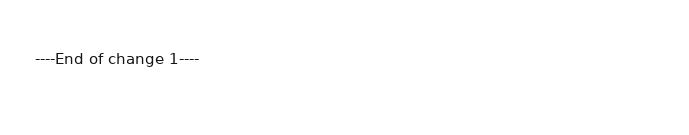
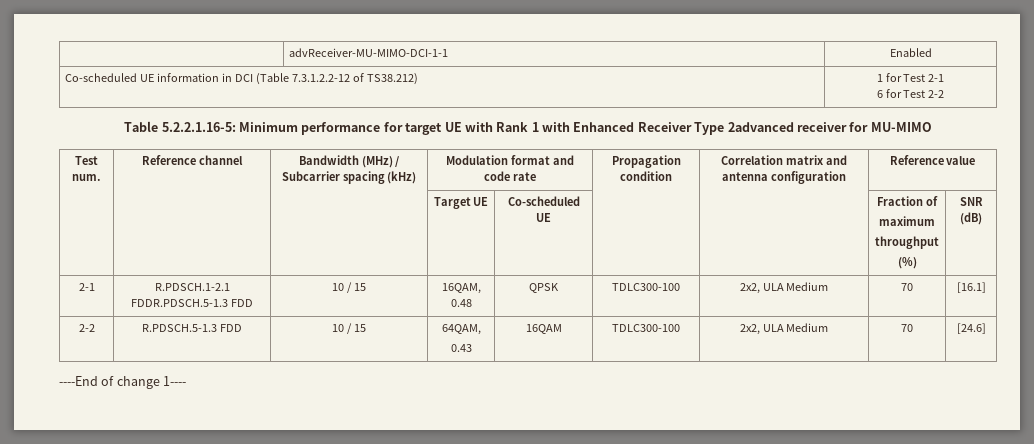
+ | advReceiver-MU-MIMO-DCI-1-1 | Enabled
+ Co-scheduled UE information in DCI (Table 7.3.1.2.2-12 of TS38.212) | 1 for Test 2-1
+ 6 for Test 2-2
+ Table 5.2.2.1.16-5: Minimum performance for target UE with Rank 1 with Enhanced Receiver Type 2advanced receiver for MU-MIMO
+ Test num. | Reference channel | Bandwidth (MHz) / Subcarrier spacing (kHz) | Modulation format and code rate | Propagation condition | Correlation matrix and antenna configuration | Reference value
+ | | | Target UE | Co-scheduled UE | | | Fraction of
+ maximum
+ throughput
+ (%) | SNR (dB)
+ 2-1 | R.PDSCH.1-2.1 FDDR.PDSCH.5-1.3 FDD | 10 / 15 | 16QAM, 0.48 | QPSK | TDLC300-100 | 2x2, ULA Medium | 70 | [16.1]
+ 2-2 | R.PDSCH.5-1.3 FDD | 10 / 15 | 64QAM,
+ 0.43 | 16QAM | TDLC300-100 | 2x2, ULA Medium | 70 | [24.6]

